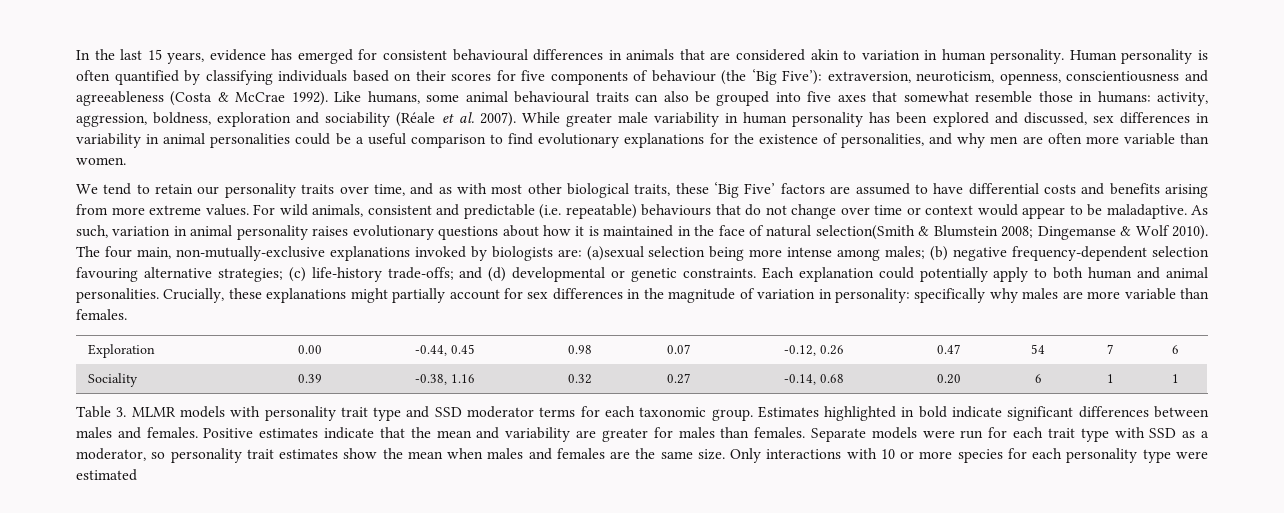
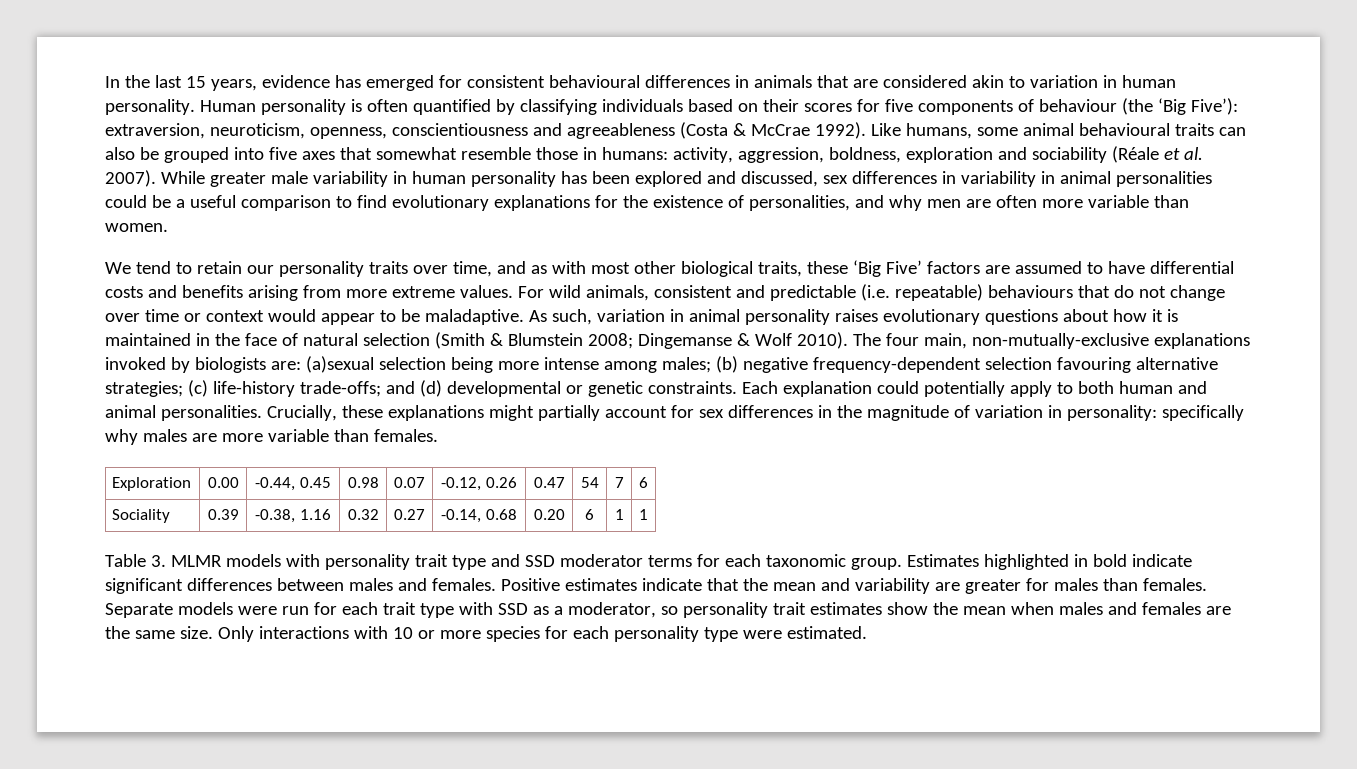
- As such, variation in animal personality raises evolutionary questions about how it is maintained in the face of natural selection(Smith & Blumstein 2008; Dingemanse & Wolf 2010).
+ As such, variation in animal personality raises evolutionary questions about how it is maintained in the face of natural selection (Smith & Blumstein 2008; Dingemanse & Wolf 2010).
- Only interactions with 10 or more species for each personality type were estimated
+ Only interactions with 10 or more species for each personality type were estimated.

